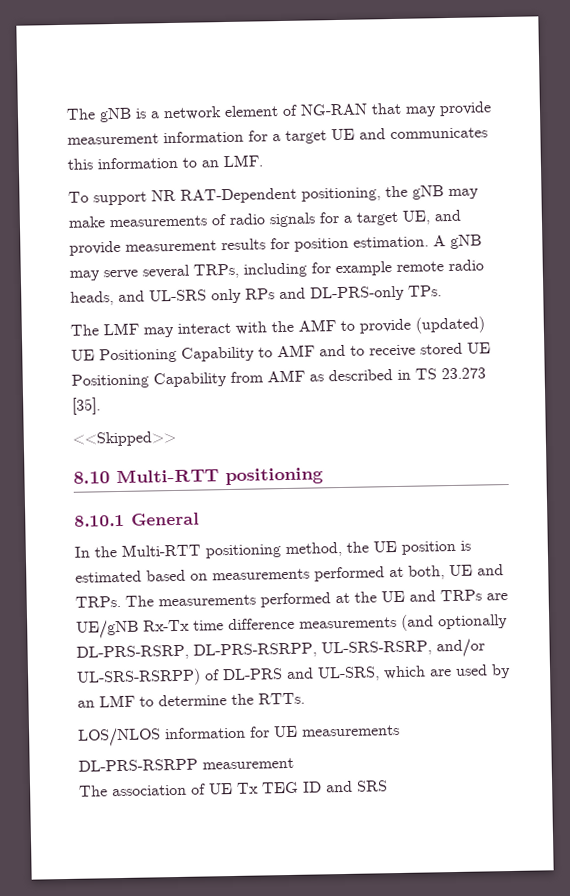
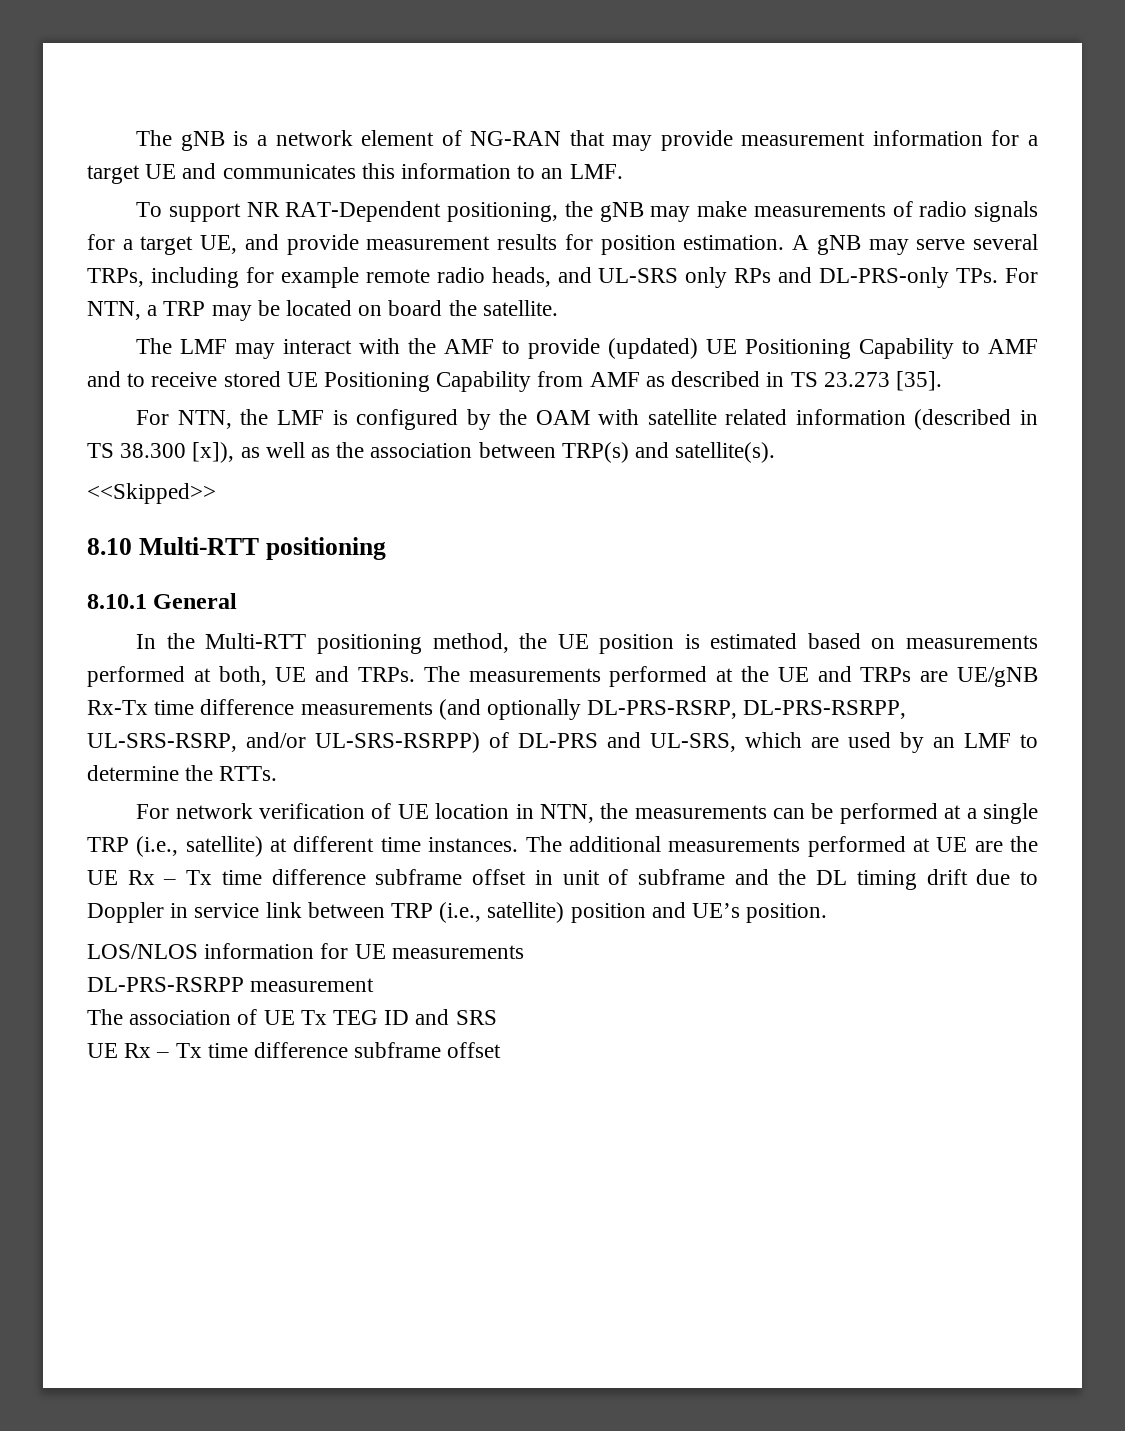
- A gNB may serve several TRPs, including for example remote radio heads, and UL-SRS only RPs and DL-PRS-only TPs.
+ A gNB may serve several TRPs, including for example remote radio heads, and UL-SRS only RPs and DL-PRS-only TPs. For NTN, a TRP may be located on board the satellite.
+ For NTN, the LMF is configured by the OAM with satellite related information (described in TS 38.300 [x]), as well as the association between TRP(s) and satellite(s).
+ For network verification of UE location in NTN, the measurements can be performed at a single TRP (i.e., satellite) at different time instances. The additional measurements performed at UE are the UE Rx – Tx time difference subframe offset in unit of subframe and the DL timing drift due to Doppler in service link between TRP (i.e., satellite) position and UE’s position.
  The association of UE Tx TEG ID and SRS
+ UE Rx – Tx time difference subframe offset

